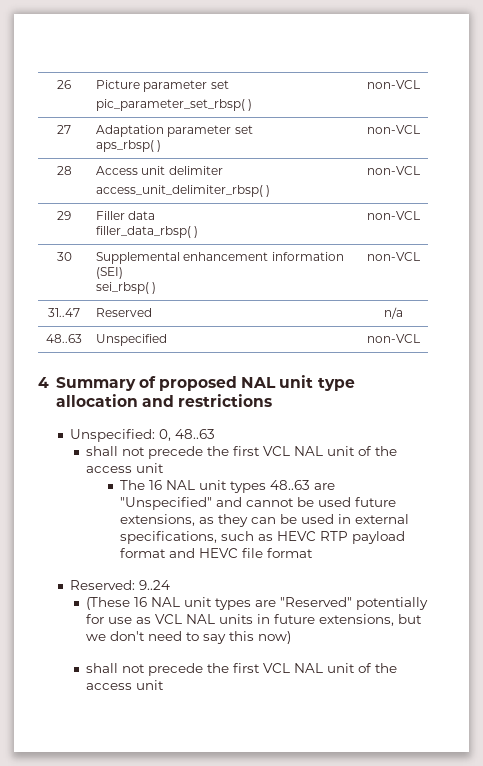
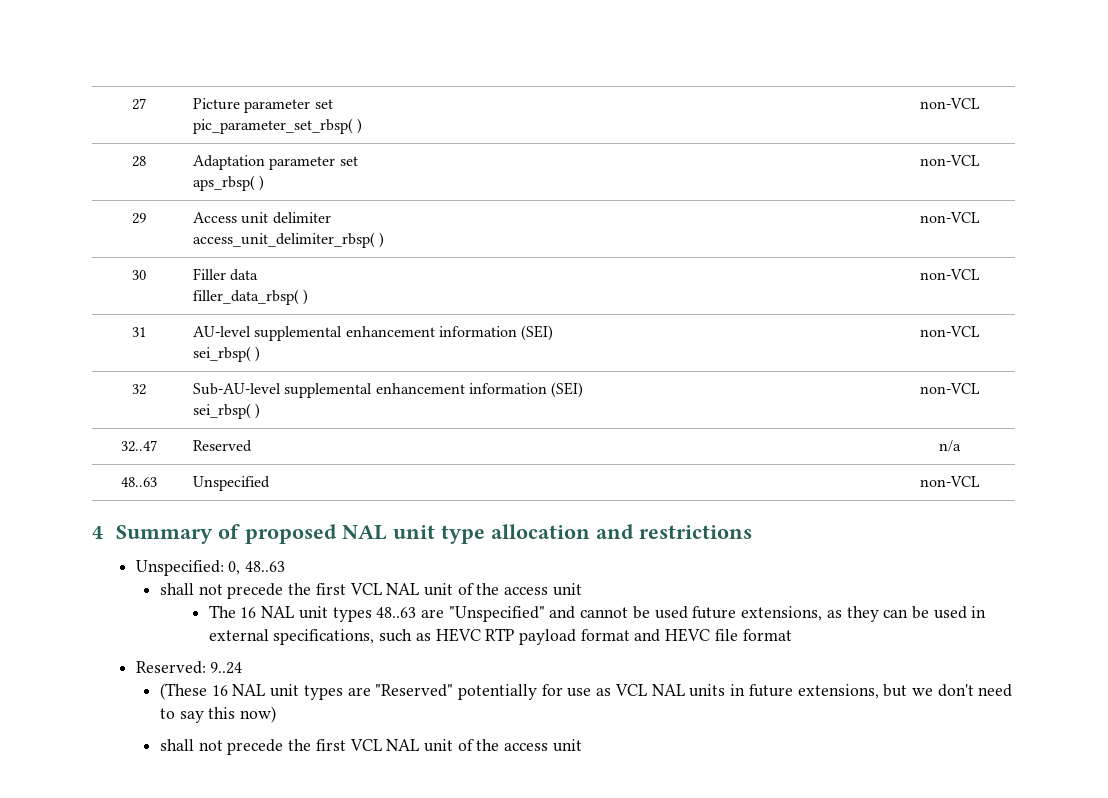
- 26 | Picture parameter set
+ 27 | Picture parameter set
- 27 | Adaptation parameter set
+ 28 | Adaptation parameter set
- 28 | Access unit delimiter
+ 29 | Access unit delimiter
- 29 | Filler data
+ 30 | Filler data
- 30 | Supplemental enhancement information (SEI)
+ 31 | AU-level supplemental enhancement information (SEI)
  sei_rbsp( ) | non-VCL
- 31..47 | Reserved | n/a
+ 32 | Sub-AU-level supplemental enhancement information (SEI)
+ sei_rbsp( ) | non-VCL
+ 32..47 | Reserved | n/a

